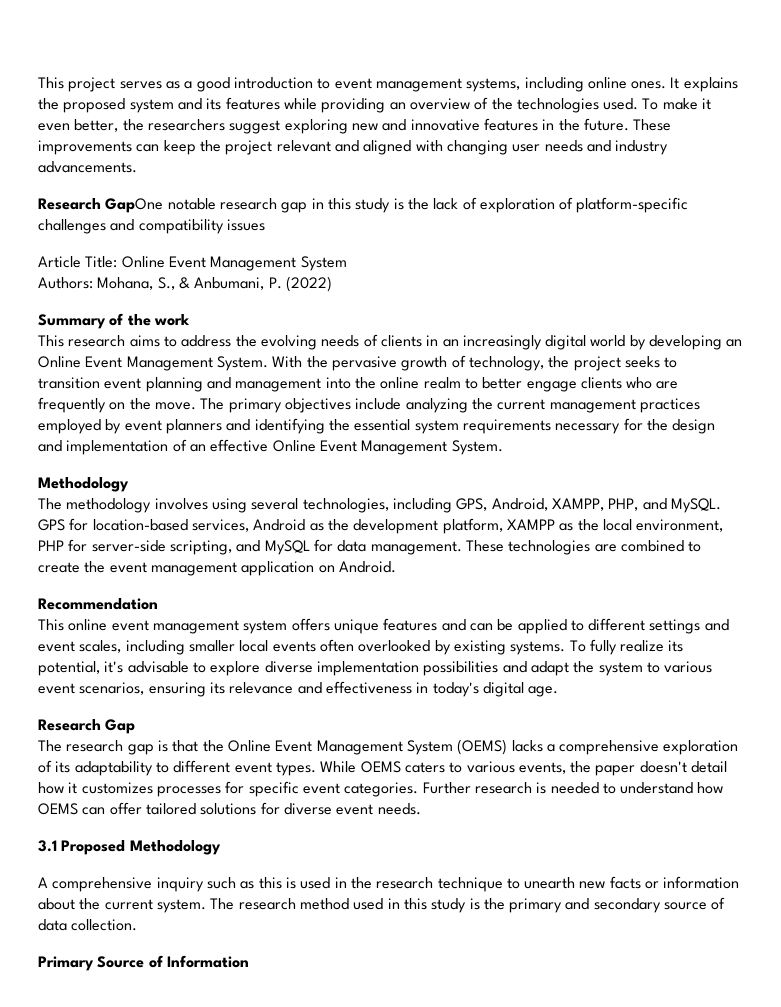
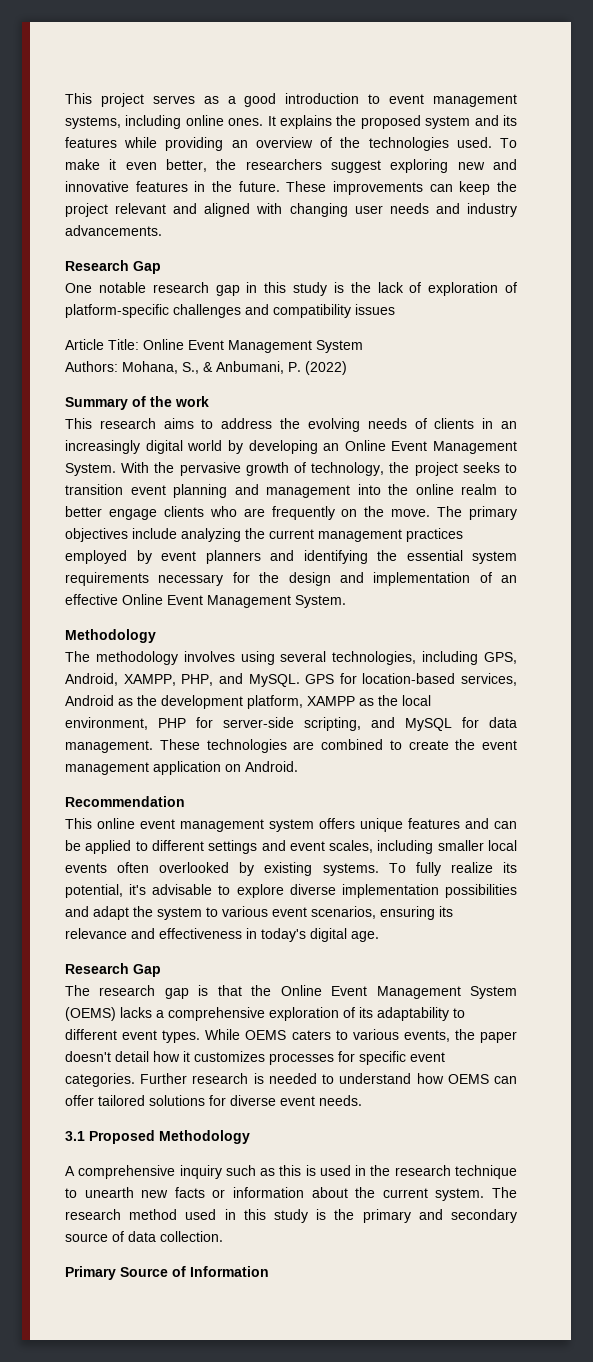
  These improvements can keep the project relevant and aligned with changing user needs and industry advancements.
- Research GapOne notable research gap in this study is the lack of exploration of platform-specific challenges and compatibility issues
+ Research Gap
+ One notable research gap in this study is the lack of exploration of platform-specific challenges and compatibility issues

